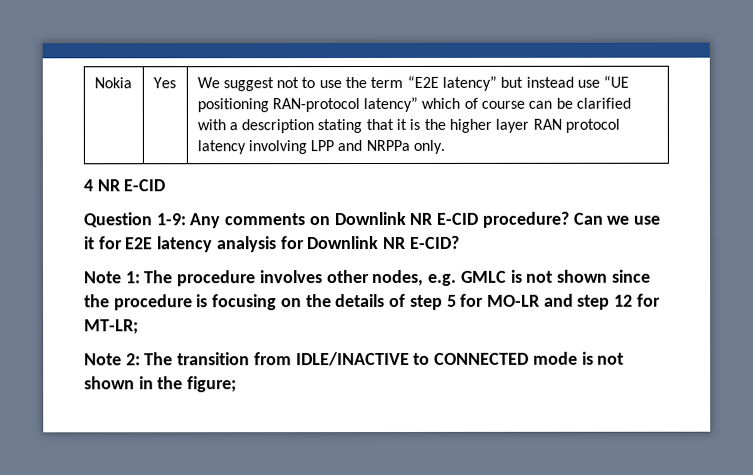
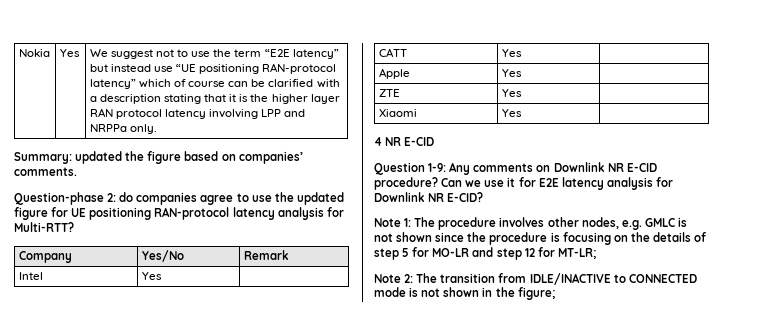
+ Summary: updated the figure based on companies’ comments.
+ Question-phase 2: do companies agree to use the updated figure for UE positioning RAN-protocol latency analysis for Multi-RTT?
+ Company | Yes/No | Remark
+ Intel | Yes |
+ CATT | Yes |
+ Apple | Yes |
+ ZTE | Yes |
+ Xiaomi | Yes |

